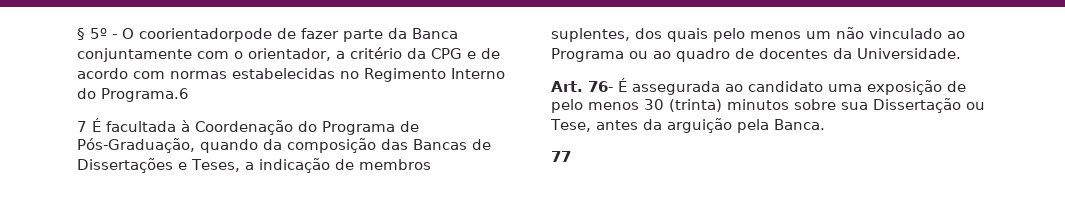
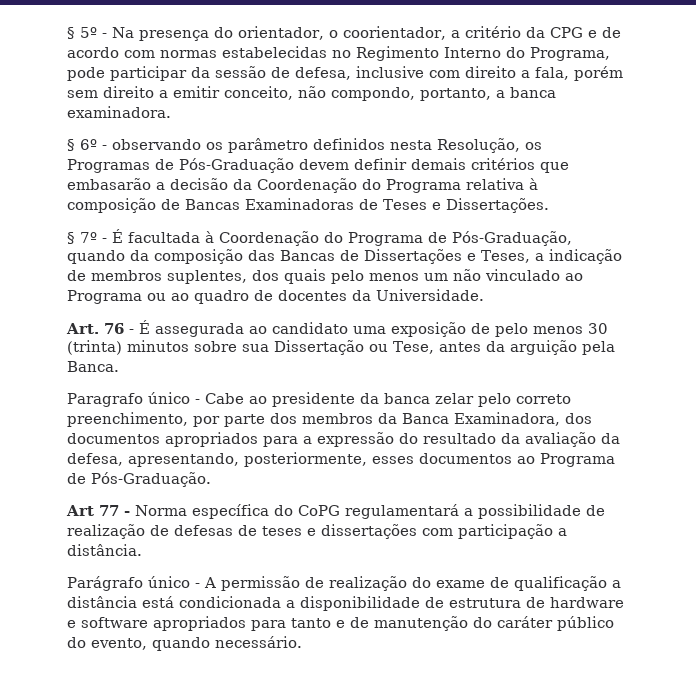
- § 5º - O coorientadorpode de fazer parte da Banca conjuntamente com o orientador, a critério da CPG e de acordo com normas estabelecidas no Regimento Interno do Programa.6
- 7 É facultada à Coordenação do Programa de Pós-Graduação, quando da composição das Bancas de Dissertações e Teses, a indicação de membros suplentes, dos quais pelo menos um não vinculado ao Programa ou ao quadro de docentes da Universidade.
+ § 5º - Na presença do orientador, o coorientador, a critério da CPG e de acordo com normas estabelecidas no Regimento Interno do Programa, pode participar da sessão de defesa, inclusive com direito a fala, porém sem direito a emitir conceito, não compondo, portanto, a banca examinadora.
+ § 6º - observando os parâmetro definidos nesta Resolução, os Programas de Pós-Graduação devem definir demais critérios que embasarão a decisão da Coordenação do Programa relativa à composição de Bancas Examinadoras de Teses e Dissertações.
+ § 7º - É facultada à Coordenação do Programa de Pós-Graduação, quando da composição das Bancas de Dissertações e Teses, a indicação de membros suplentes, dos quais pelo menos um não vinculado ao Programa ou ao quadro de docentes da Universidade.
- Art. 76- É assegurada ao candidato uma exposição de pelo menos 30 (trinta) minutos sobre sua Dissertação ou Tese, antes da arguição pela Banca.
+ Art. 76 - É assegurada ao candidato uma exposição de pelo menos 30 (trinta) minutos sobre sua Dissertação ou Tese, antes da arguição pela Banca.
- 77
+ Paragrafo único - Cabe ao presidente da banca zelar pelo correto preenchimento, por parte dos membros da Banca Examinadora, dos documentos apropriados para a expressão do resultado da avaliação da defesa, apresentando, posteriormente, esses documentos ao Programa de Pós-Graduação.
+ Art 77 - Norma específica do CoPG regulamentará a possibilidade de realização de defesas de teses e dissertações com participação a distância.
+ Parágrafo único - A permissão de realização do exame de qualificação a distância está condicionada a disponibilidade de estrutura de hardware e software apropriados para tanto e de manutenção do caráter público do evento, quando necessário.

